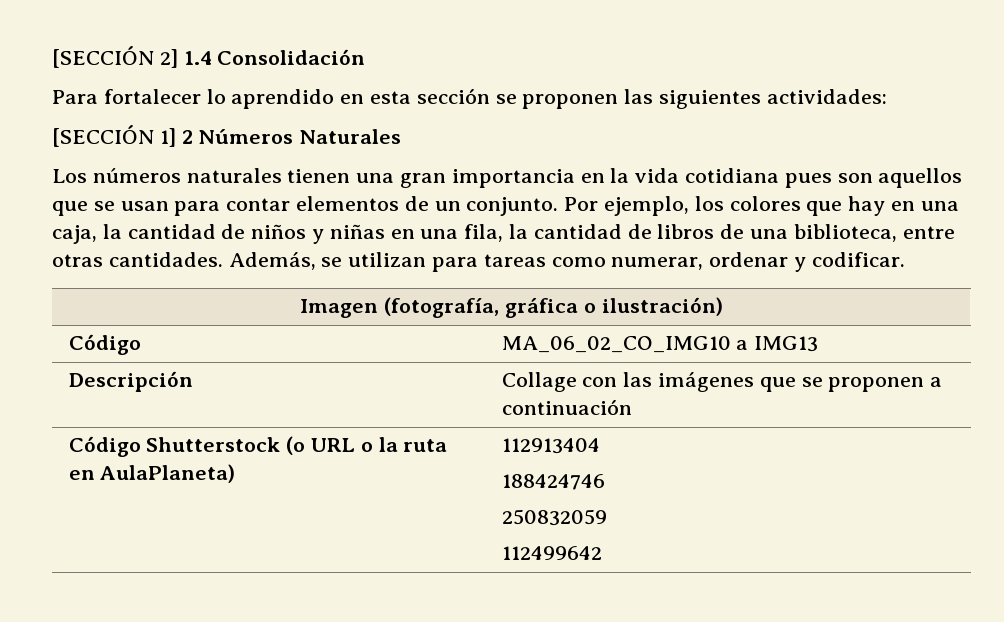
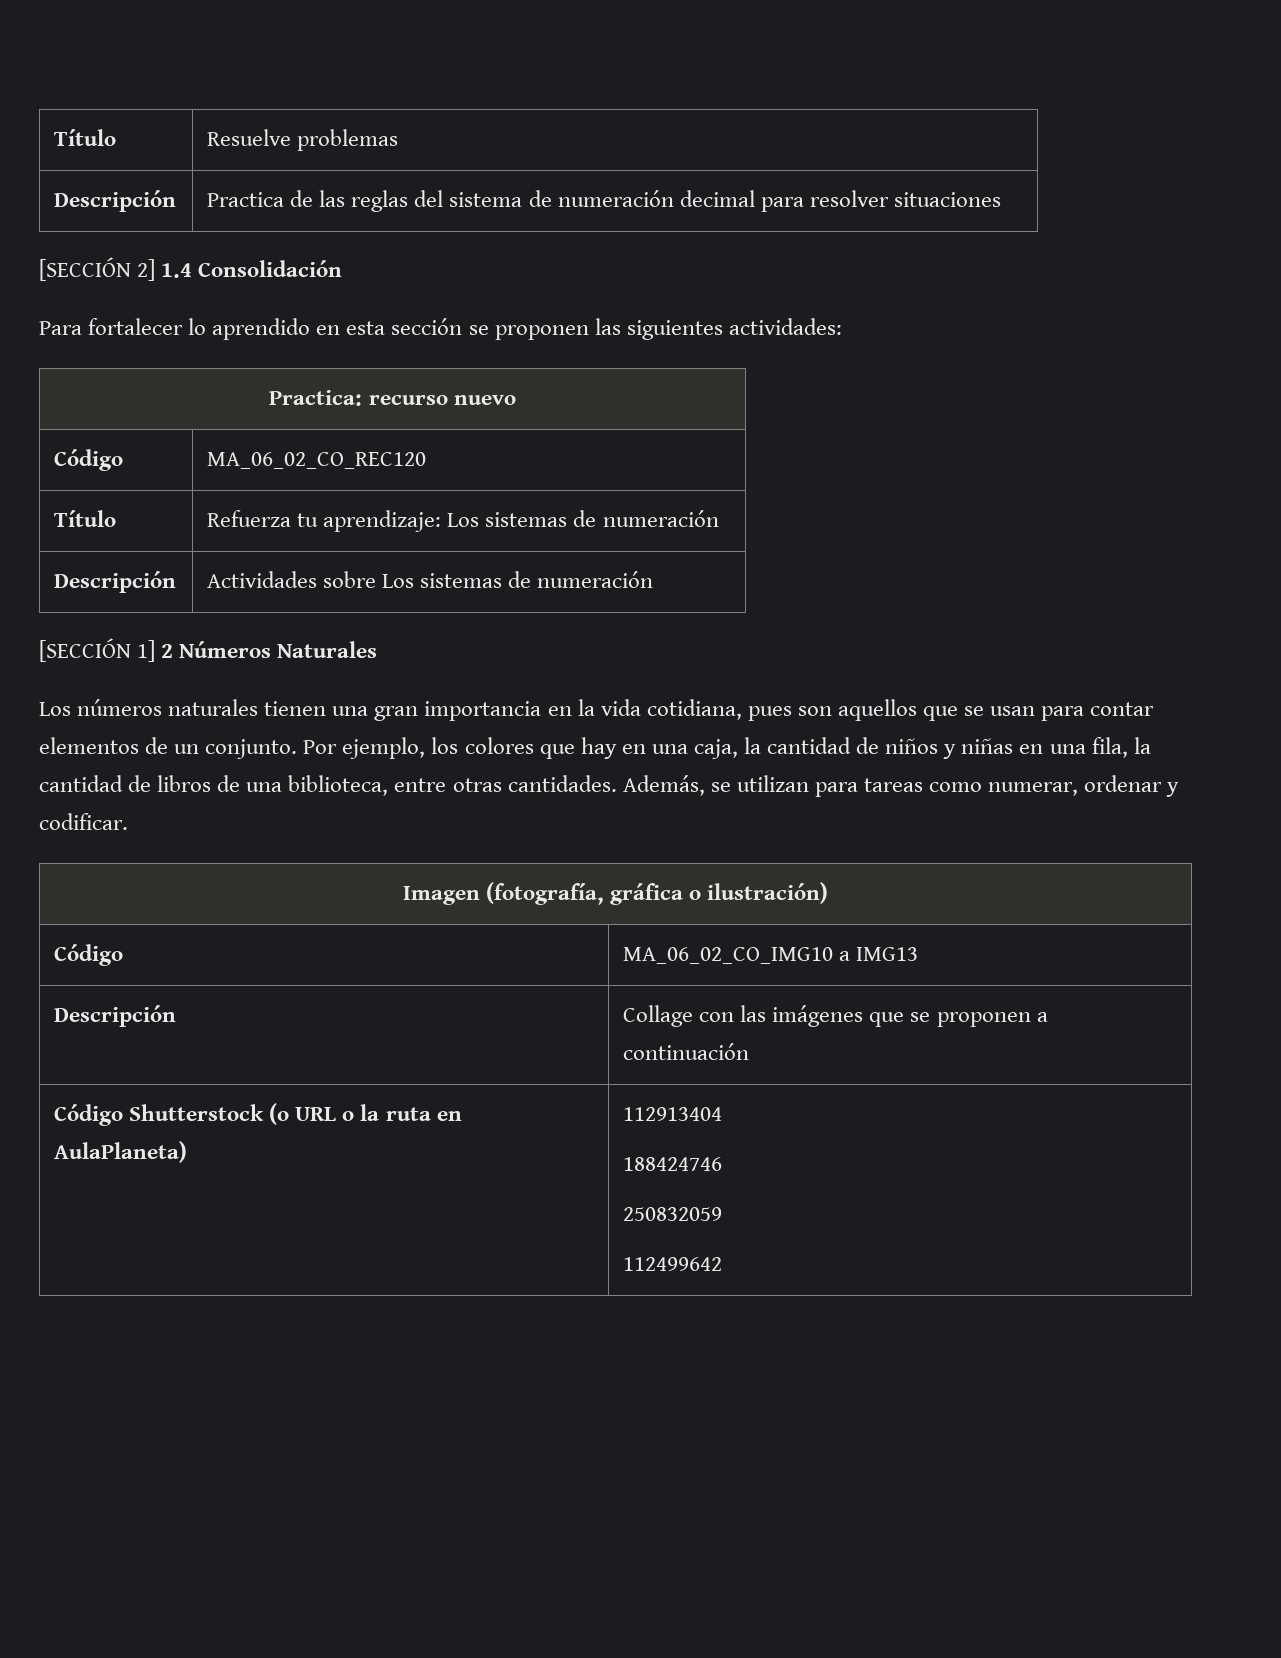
+ Título | Resuelve problemas
+ Descripción | Practica de las reglas del sistema de numeración decimal para resolver situaciones
+ Practica: recurso nuevo
+ Código | MA_06_02_CO_REC120
+ Título | Refuerza tu aprendizaje: Los sistemas de numeración
+ Descripción | Actividades sobre Los sistemas de numeración
- Los números naturales tienen una gran importancia en la vida cotidiana pues son aquellos que se usan para contar elementos de un conjunto.
+ Los números naturales tienen una gran importancia en la vida cotidiana, pues son aquellos que se usan para contar elementos de un conjunto.

